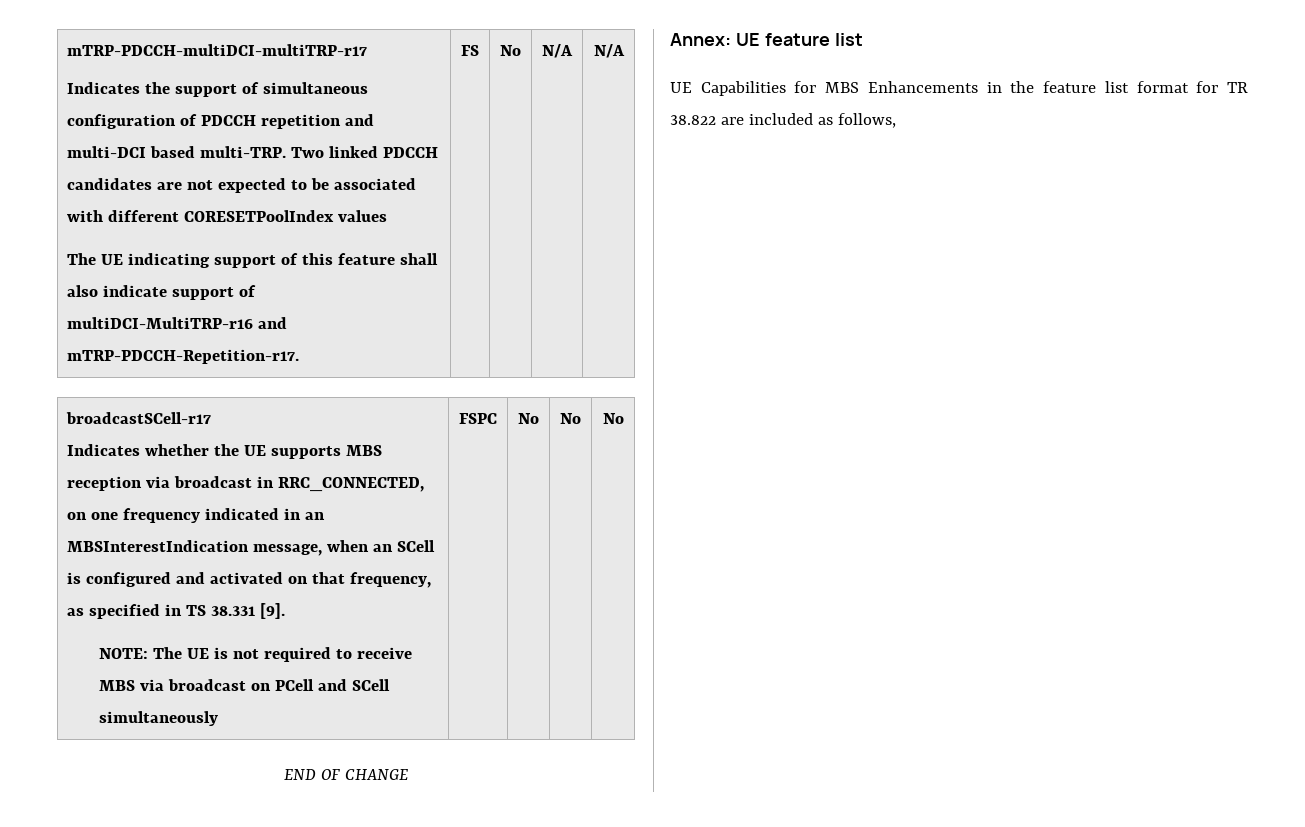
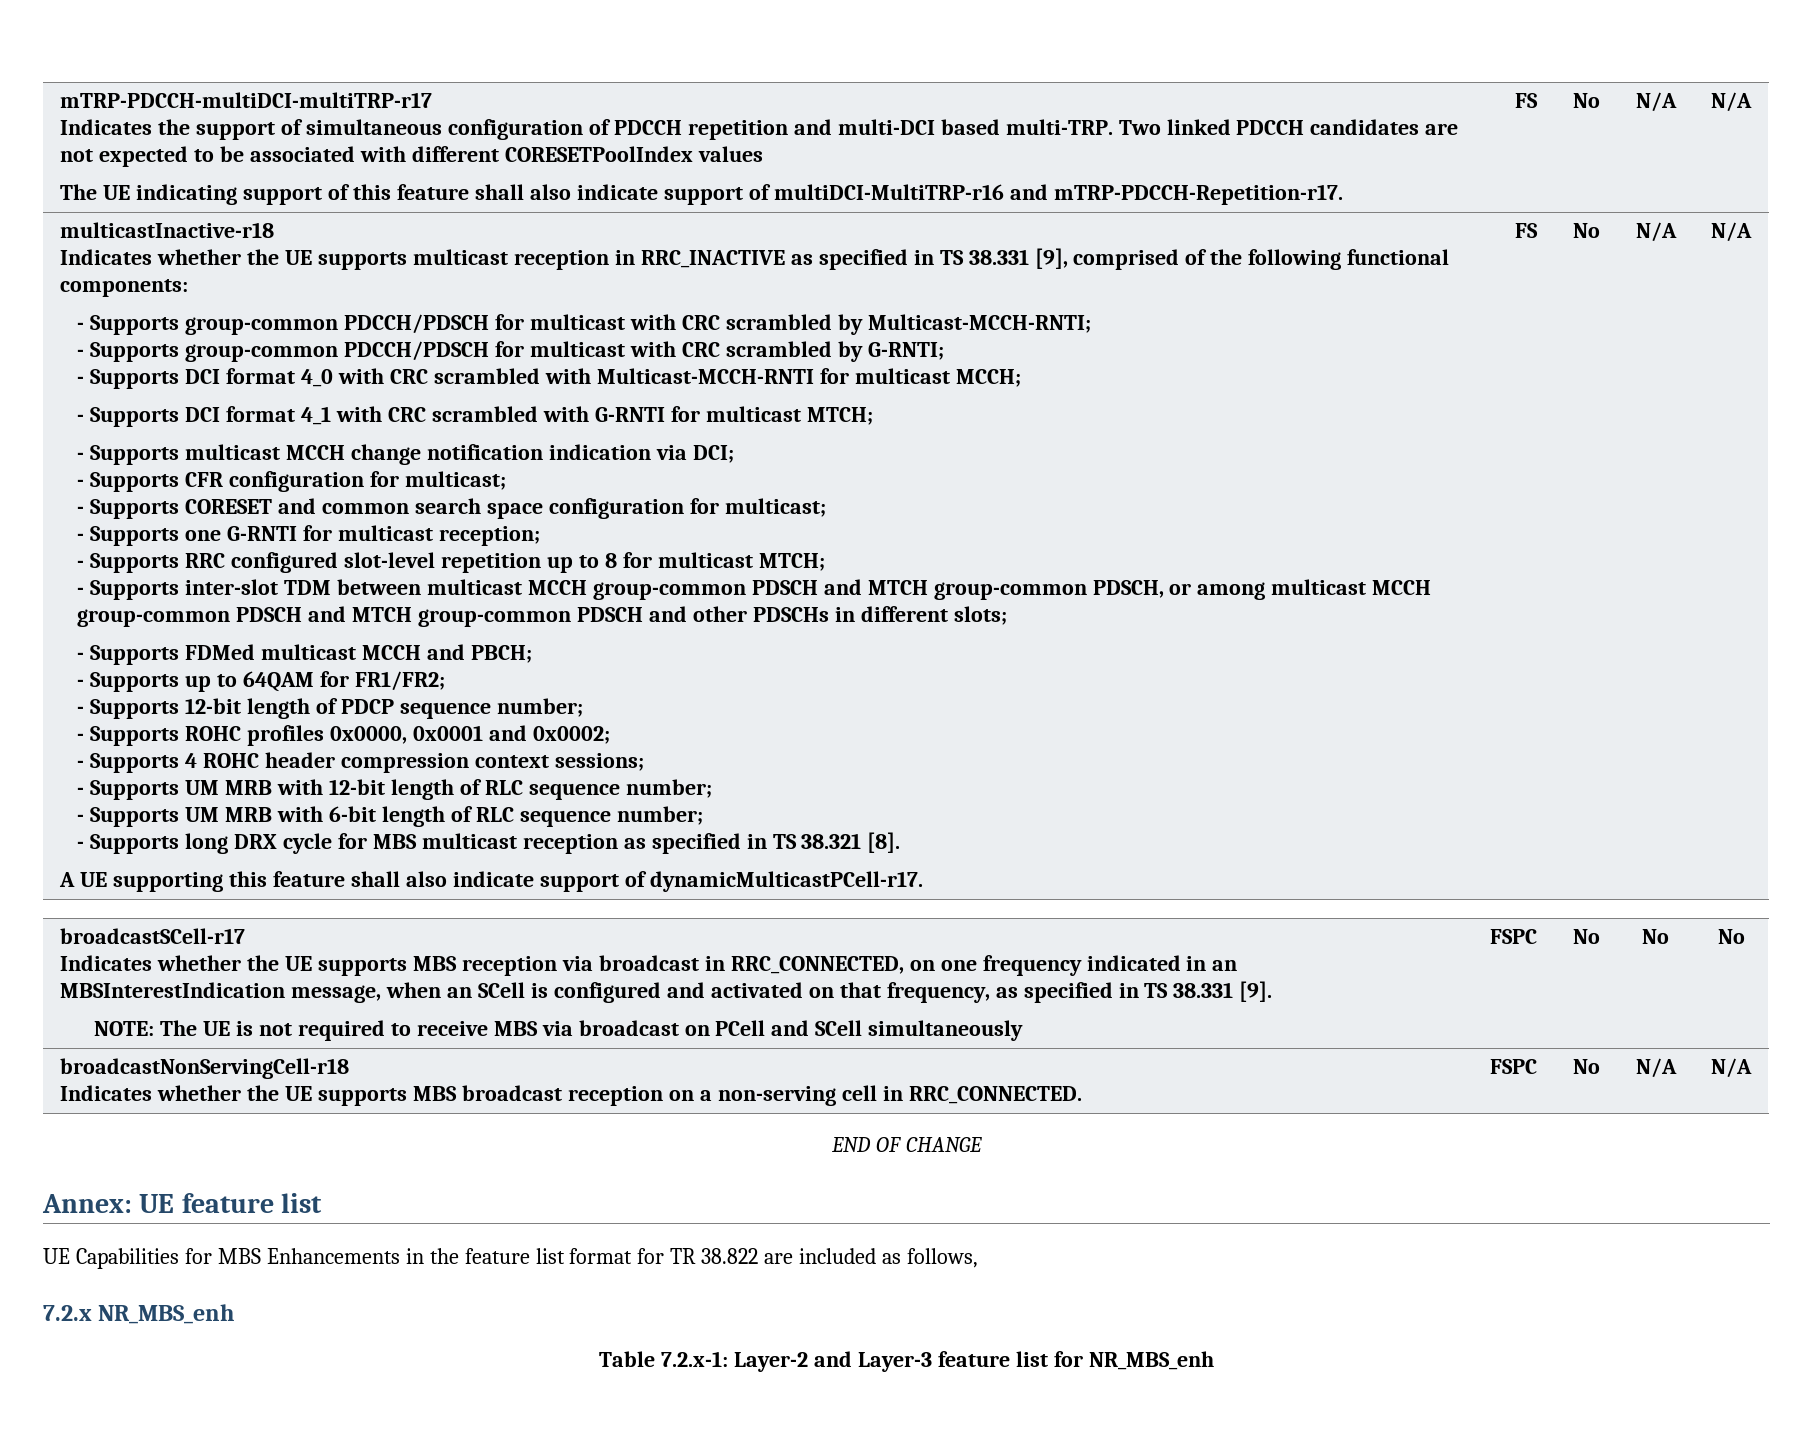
+ multicastInactive-r18
+ Indicates whether the UE supports multicast reception in RRC_INACTIVE as specified in TS 38.331 [9], comprised of the following functional components:
+ - Supports group-common PDCCH/PDSCH for multicast with CRC scrambled by Multicast-MCCH-RNTI;
+ - Supports group-common PDCCH/PDSCH for multicast with CRC scrambled by G-RNTI;
+ - Supports DCI format 4_0 with CRC scrambled with Multicast-MCCH-RNTI for multicast MCCH;
+ - Supports DCI format 4_1 with CRC scrambled with G-RNTI for multicast MTCH;
+ - Supports multicast MCCH change notification indication via DCI;
+ - Supports CFR configuration for multicast;
+ - Supports CORESET and common search space configuration for multicast;
+ - Supports one G-RNTI for multicast reception;
+ - Supports RRC configured slot-level repetition up to 8 for multicast MTCH;
+ - Supports inter-slot TDM between multicast MCCH group-common PDSCH and MTCH group-common PDSCH, or among multicast MCCH group-common PDSCH and MTCH group-common PDSCH and other PDSCHs in different slots;
+ - Supports FDMed multicast MCCH and PBCH;
+ - Supports up to 64QAM for FR1/FR2;
+ - Supports 12-bit length of PDCP sequence number;
+ - Supports ROHC profiles 0x0000, 0x0001 and 0x0002;
+ - Supports 4 ROHC header compression context sessions;
+ - Supports UM MRB with 12-bit length of RLC sequence number;
+ - Supports UM MRB with 6-bit length of RLC sequence number;
+ - Supports long DRX cycle for MBS multicast reception as specified in TS 38.321 [8].
+ A UE supporting this feature shall also indicate support of dynamicMulticastPCell-r17. | FS | No | N/A | N/A
+ broadcastNonServingCell-r18
+ Indicates whether the UE supports MBS broadcast reception on a non-serving cell in RRC_CONNECTED. | FSPC | No | N/A | N/A
+ 7.2.x NR_MBS_enh
+ Table 7.2.x-1: Layer-2 and Layer-3 feature list for NR_MBS_enh

